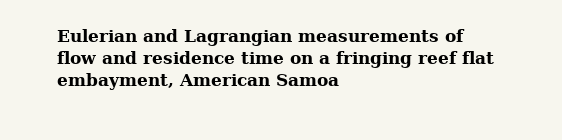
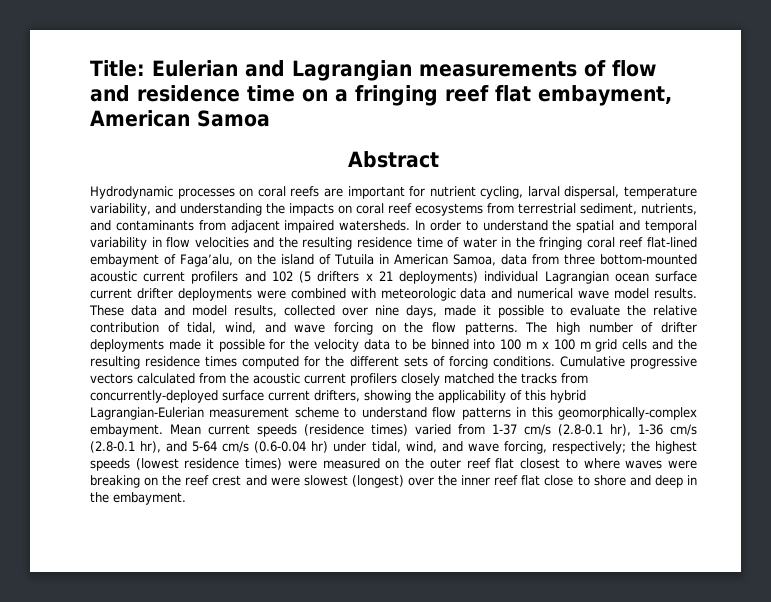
- Eulerian and Lagrangian measurements of flow and residence time on a fringing reef flat embayment, American Samoa
+ Title: Eulerian and Lagrangian measurements of flow and residence time on a fringing reef flat embayment, American Samoa
+ Abstract
+ Hydrodynamic processes on coral reefs are important for nutrient cycling, larval dispersal, temperature variability, and understanding the impacts on coral reef ecosystems from terrestrial sediment, nutrients, and contaminants from adjacent impaired watersheds. In order to understand the spatial and temporal variability in flow velocities and the resulting residence time of water in the fringing coral reef flat-lined embayment of Faga’alu, on the island of Tutuila in American Samoa, data from three bottom-mounted acoustic current profilers and 102 (5 drifters x 21 deployments) individual Lagrangian ocean surface current drifter deployments were combined with meteorologic data and numerical wave model results. These data and model results, collected over nine days, made it possible to evaluate the relative contribution of tidal, wind, and wave forcing on the flow patterns. The high number of drifter deployments made it possible for the velocity data to be binned into 100 m x 100 m grid cells and the resulting residence times computed for the different sets of forcing conditions. Cumulative progressive vectors calculated from the acoustic current profilers closely matched the tracks from concurrently-deployed surface current drifters, showing the applicability of this hybrid Lagrangian-Eulerian measurement scheme to understand flow patterns in this geomorphically-complex embayment. Mean current speeds (residence times) varied from 1-37 cm/s (2.8-0.1 hr), 1-36 cm/s (2.8-0.1 hr), and 5-64 cm/s (0.6-0.04 hr) under tidal, wind, and wave forcing, respectively; the highest speeds (lowest residence times) were measured on the outer reef flat closest to where waves were breaking on the reef crest and were slowest (longest) over the inner reef flat close to shore and deep in the embayment.

